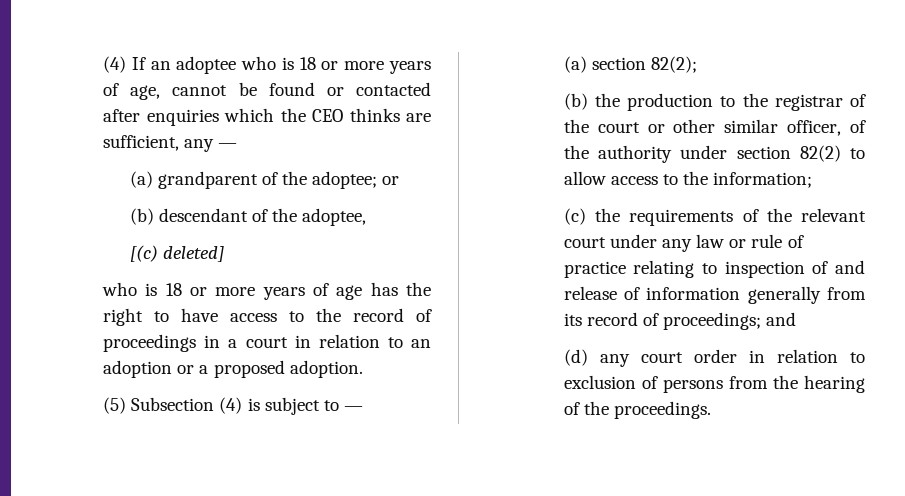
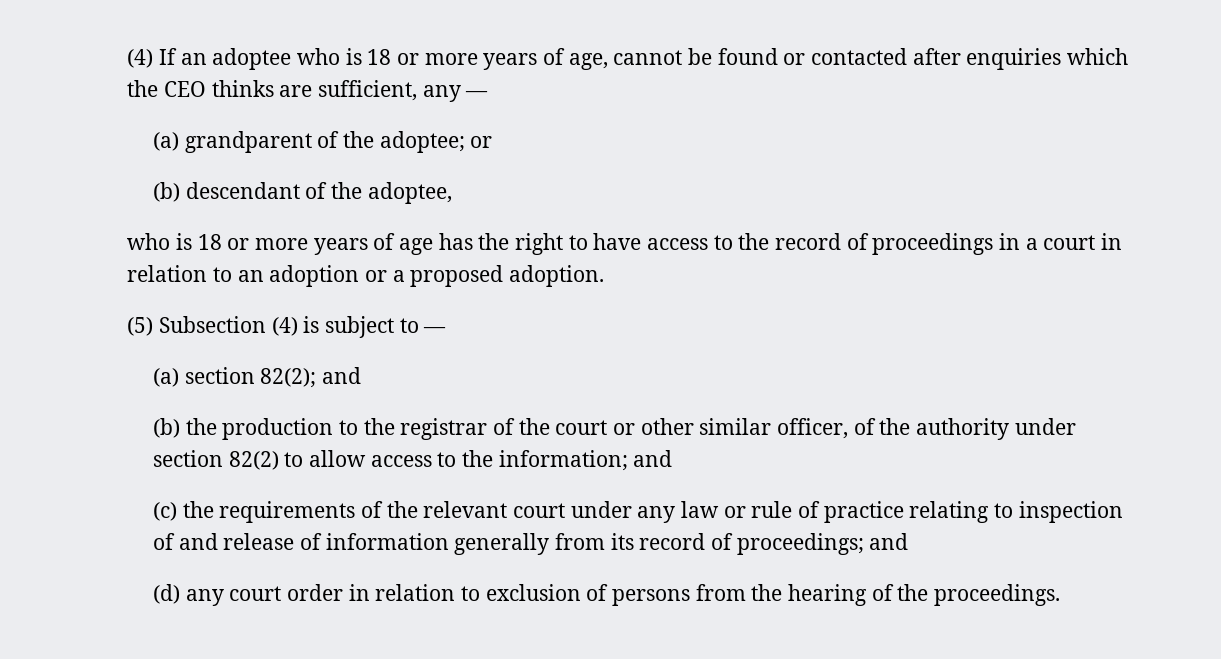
- [(c) deleted]
- (a) section 82(2);
+ (a) section 82(2); and
- (b) the production to the registrar of the court or other similar officer, of the authority under section 82(2) to allow access to the information;
+ (b) the production to the registrar of the court or other similar officer, of the authority under section 82(2) to allow access to the information; and

